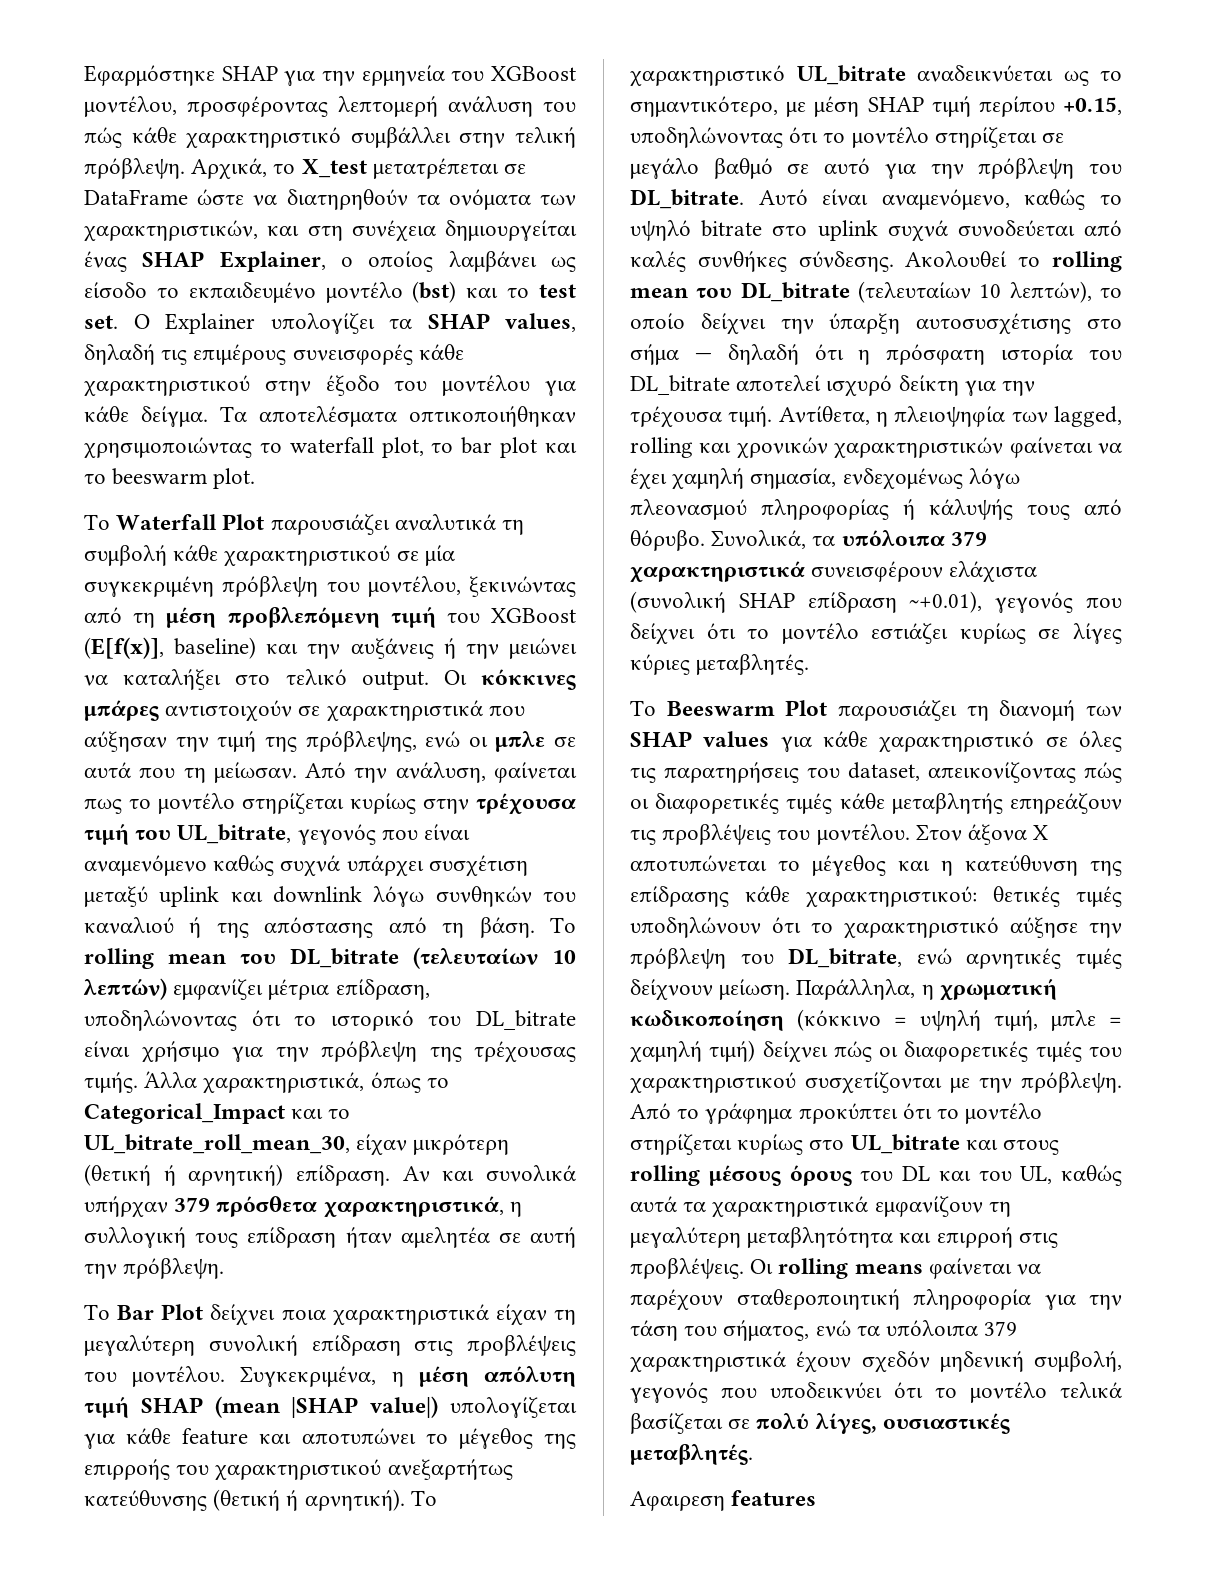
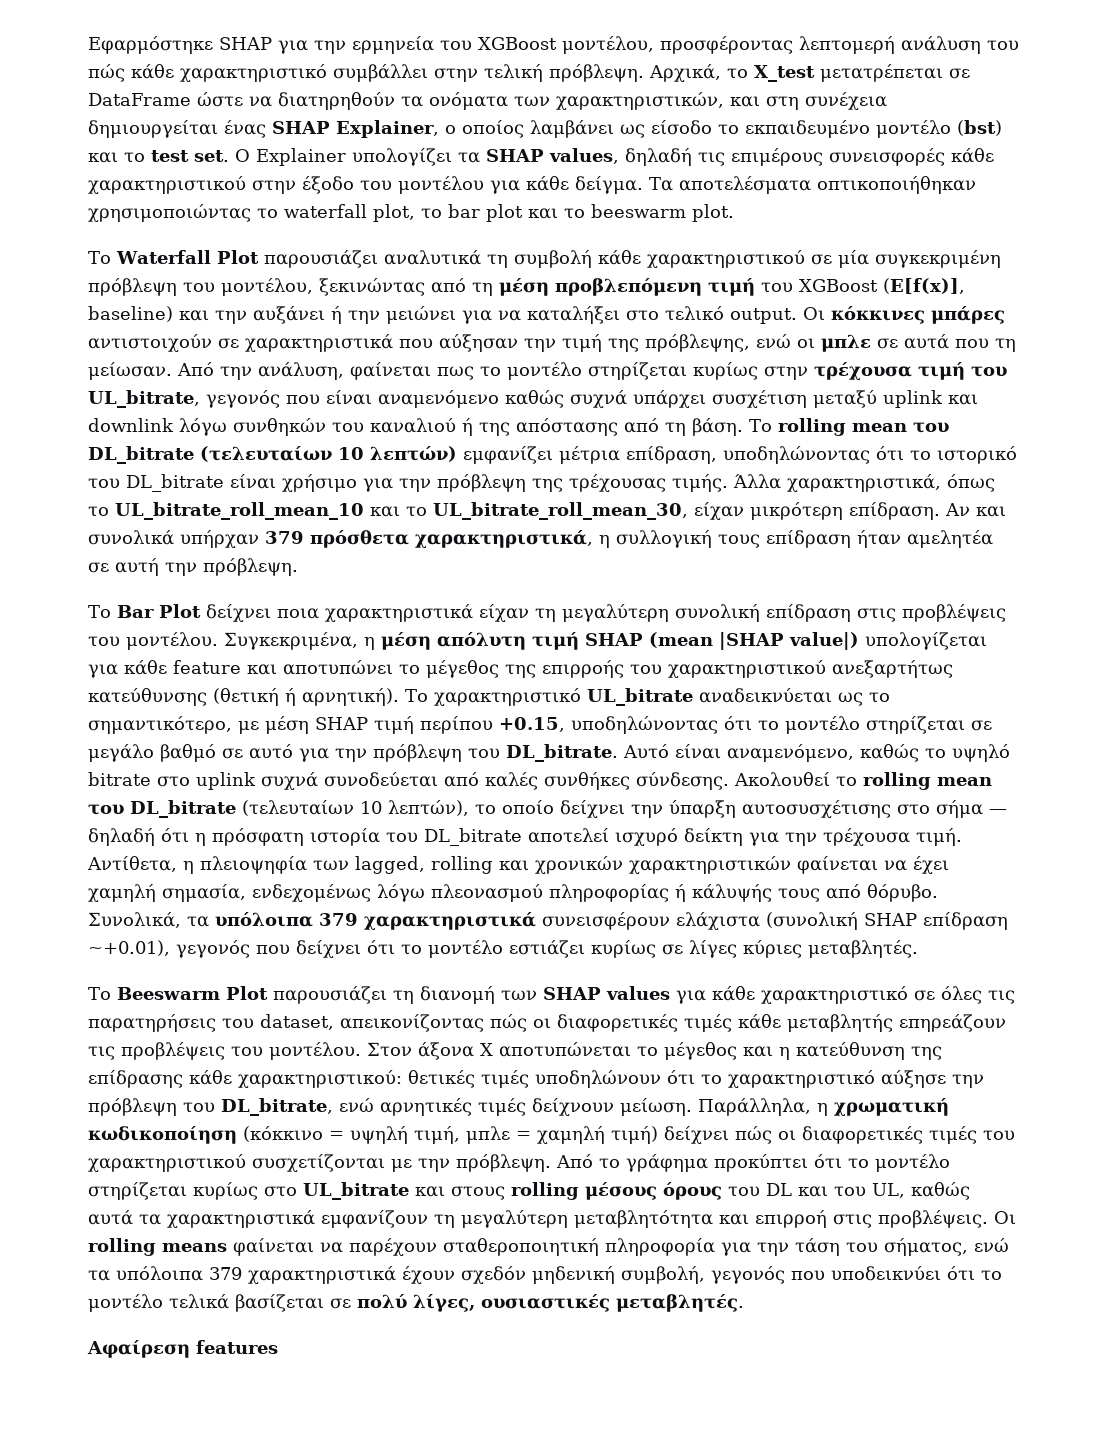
- Το Waterfall Plot παρουσιάζει αναλυτικά τη συμβολή κάθε χαρακτηριστικού σε μία συγκεκριμένη πρόβλεψη του μοντέλου, ξεκινώντας από τη μέση προβλεπόμενη τιμή του XGBoost (E[f(x)], baseline) και την αυξάνεις ή την μειώνει να καταλήξει στο τελικό output.
+ Το Waterfall Plot παρουσιάζει αναλυτικά τη συμβολή κάθε χαρακτηριστικού σε μία συγκεκριμένη πρόβλεψη του μοντέλου, ξεκινώντας από τη μέση προβλεπόμενη τιμή του XGBoost (E[f(x)], baseline) και την αυξάνει ή την μειώνει για να καταλήξει στο τελικό output.
- Άλλα χαρακτηριστικά, όπως το Categorical_Impact και το UL_bitrate_roll_mean_30, είχαν μικρότερη (θετική ή αρνητική) επίδραση.
+ Άλλα χαρακτηριστικά, όπως το UL_bitrate_roll_mean_10 και το UL_bitrate_roll_mean_30, είχαν μικρότερη επίδραση.
- Αφαιρεση features
+ Αφαίρεση features

